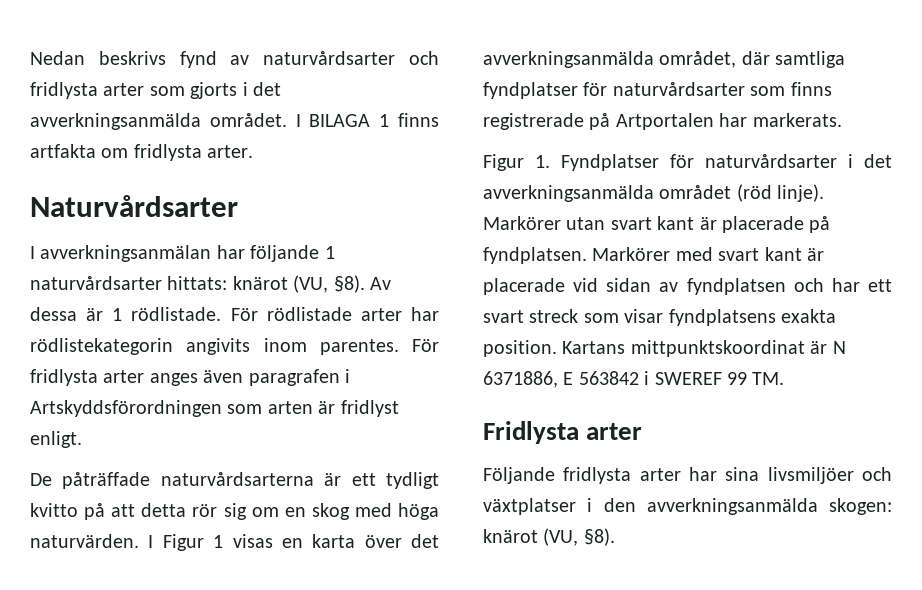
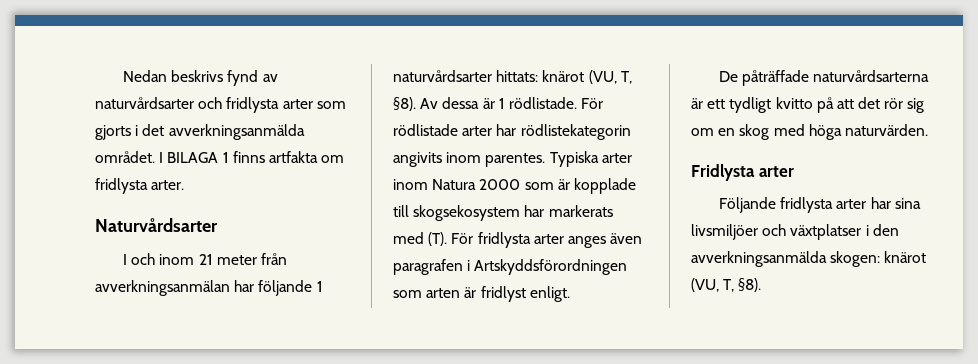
- I avverkningsanmälan har följande 1 naturvårdsarter hittats: knärot (VU, §8).
+ I och inom 21 meter från avverkningsanmälan har följande 1 naturvårdsarter hittats: knärot (VU, T, §8).
- För fridlysta arter anges även paragrafen i Artskyddsförordningen som arten är fridlyst enligt.
+ Typiska arter inom Natura 2000 som är kopplade till skogsekosystem har markerats med (T). För fridlysta arter anges även paragrafen i Artskyddsförordningen som arten är fridlyst enligt.
- De påträffade naturvårdsarterna är ett tydligt kvitto på att detta rör sig om en skog med höga naturvärden. I Figur 1 visas en karta över det avverkningsanmälda området, där samtliga fyndplatser för naturvårdsarter som finns registrerade på Artportalen har markerats.
- Figur 1. Fyndplatser för naturvårdsarter i det avverkningsanmälda området (röd linje). Markörer utan svart kant är placerade på fyndplatsen. Markörer med svart kant är placerade vid sidan av fyndplatsen och har ett svart streck som visar fyndplatsens exakta position. Kartans mittpunktskoordinat är N 6371886, E 563842 i SWEREF 99 TM.
+ De påträffade naturvårdsarterna är ett tydligt kvitto på att det rör sig om en skog med höga naturvärden.
- Följande fridlysta arter har sina livsmiljöer och växtplatser i den avverkningsanmälda skogen: knärot (VU, §8).
+ Följande fridlysta arter har sina livsmiljöer och växtplatser i den avverkningsanmälda skogen: knärot (VU, T, §8).

